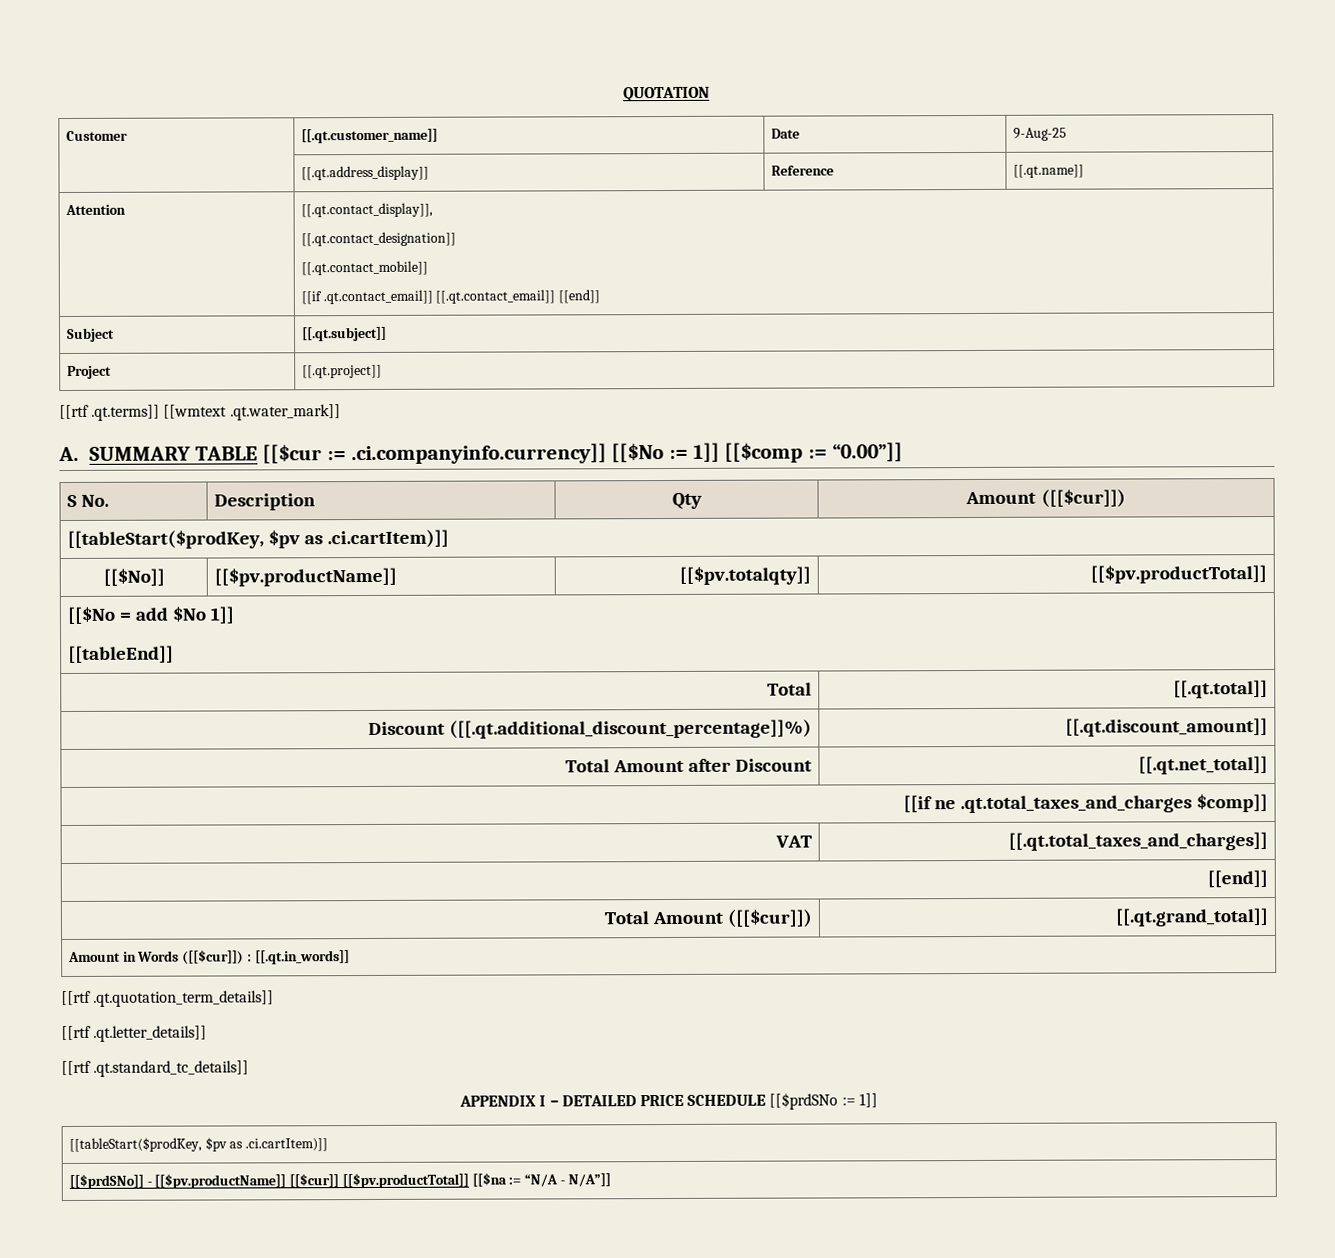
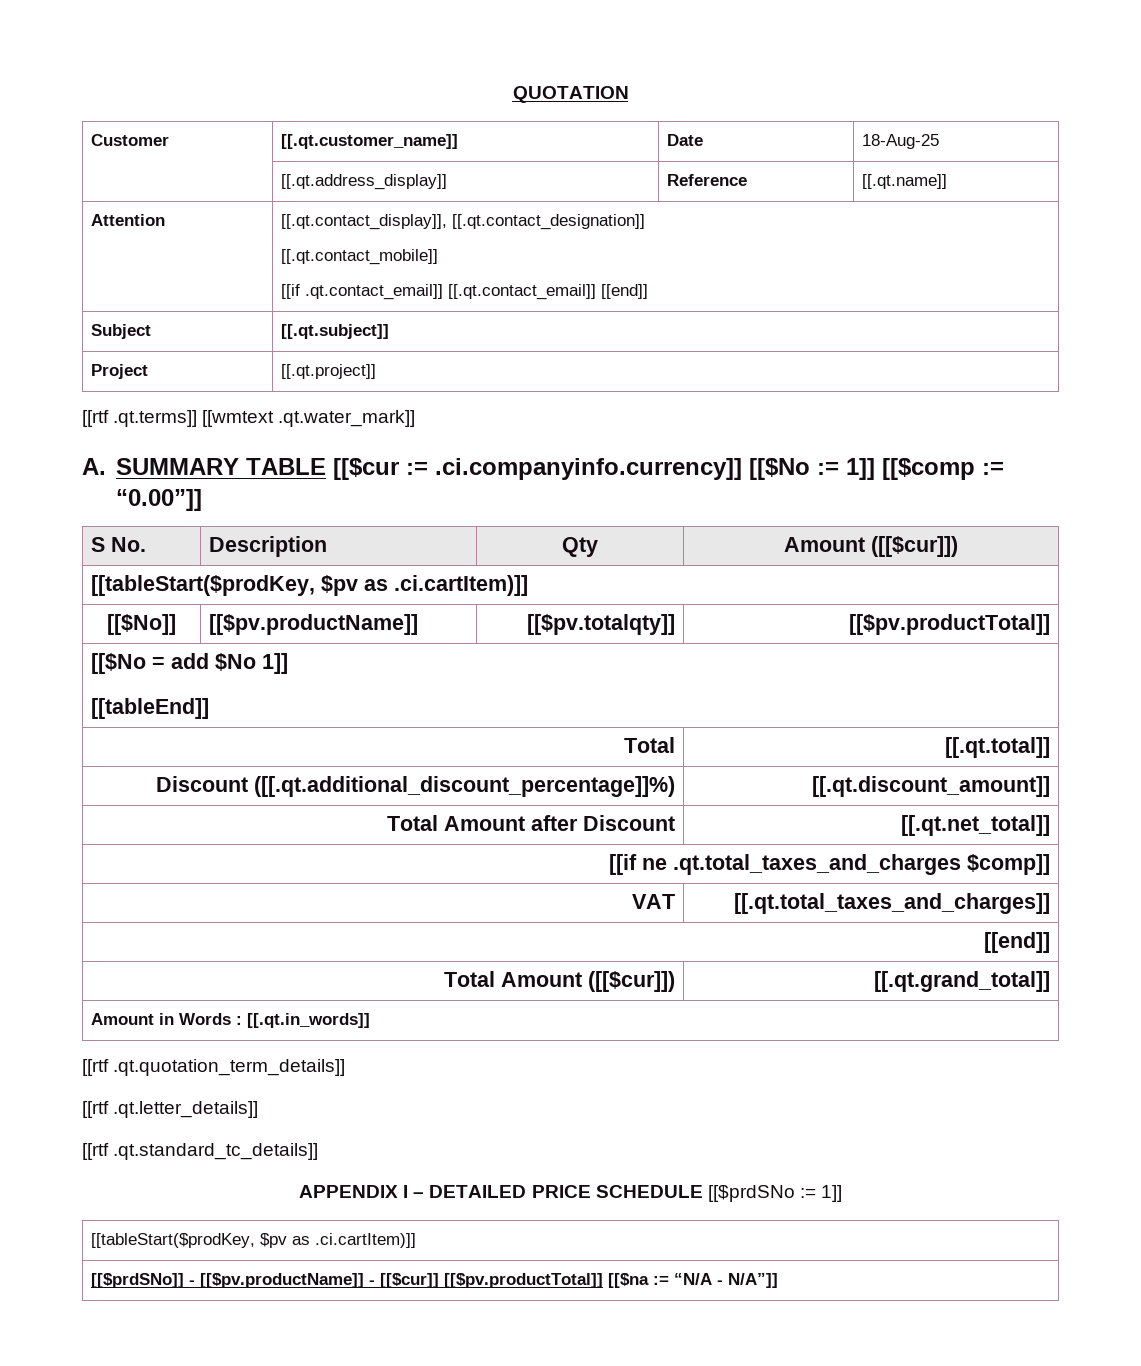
- Customer | [[.qt.customer_name]] | Date | 9-Aug-25
+ Customer | [[.qt.customer_name]] | Date | 18-Aug-25
- Attention | [[.qt.contact_display]],
- [[.qt.contact_designation]]
+ Attention | [[.qt.contact_display]], [[.qt.contact_designation]]
- Amount in Words ([[$cur]]) : [[.qt.in_words]]
+ Amount in Words : [[.qt.in_words]]
- [[$prdSNo]] - [[$pv.productName]] [[$cur]] [[$pv.productTotal]] [[$na := “N/A - N/A”]]
+ [[$prdSNo]] - [[$pv.productName]] - [[$cur]] [[$pv.productTotal]] [[$na := “N/A - N/A”]]

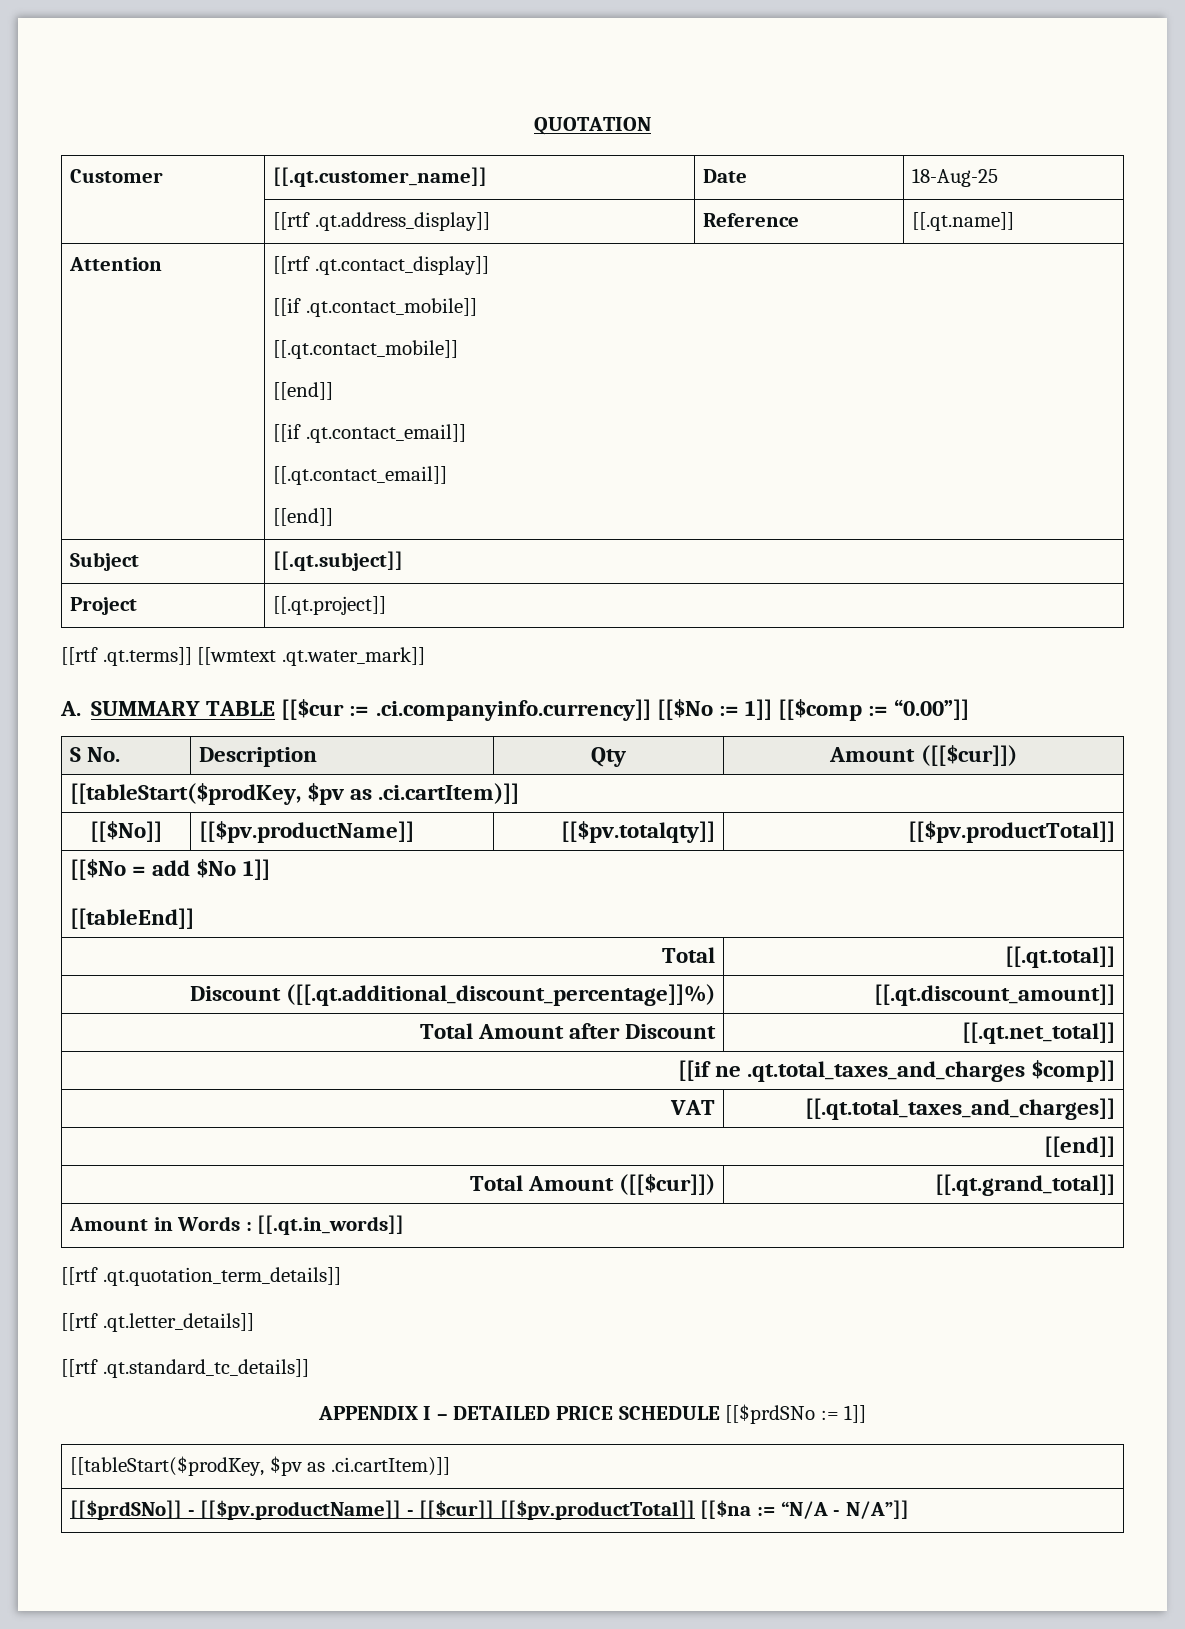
- | [[.qt.address_display]] | Reference | [[.qt.name]]
+ | [[rtf .qt.address_display]] | Reference | [[.qt.name]]
- Attention | [[.qt.contact_display]], [[.qt.contact_designation]]
+ Attention | [[rtf .qt.contact_display]]
+ [[if .qt.contact_mobile]]
  [[.qt.contact_mobile]]
- [[if .qt.contact_email]] [[.qt.contact_email]] [[end]]
+ [[end]]
+ [[if .qt.contact_email]]
+ [[.qt.contact_email]]
+ [[end]]

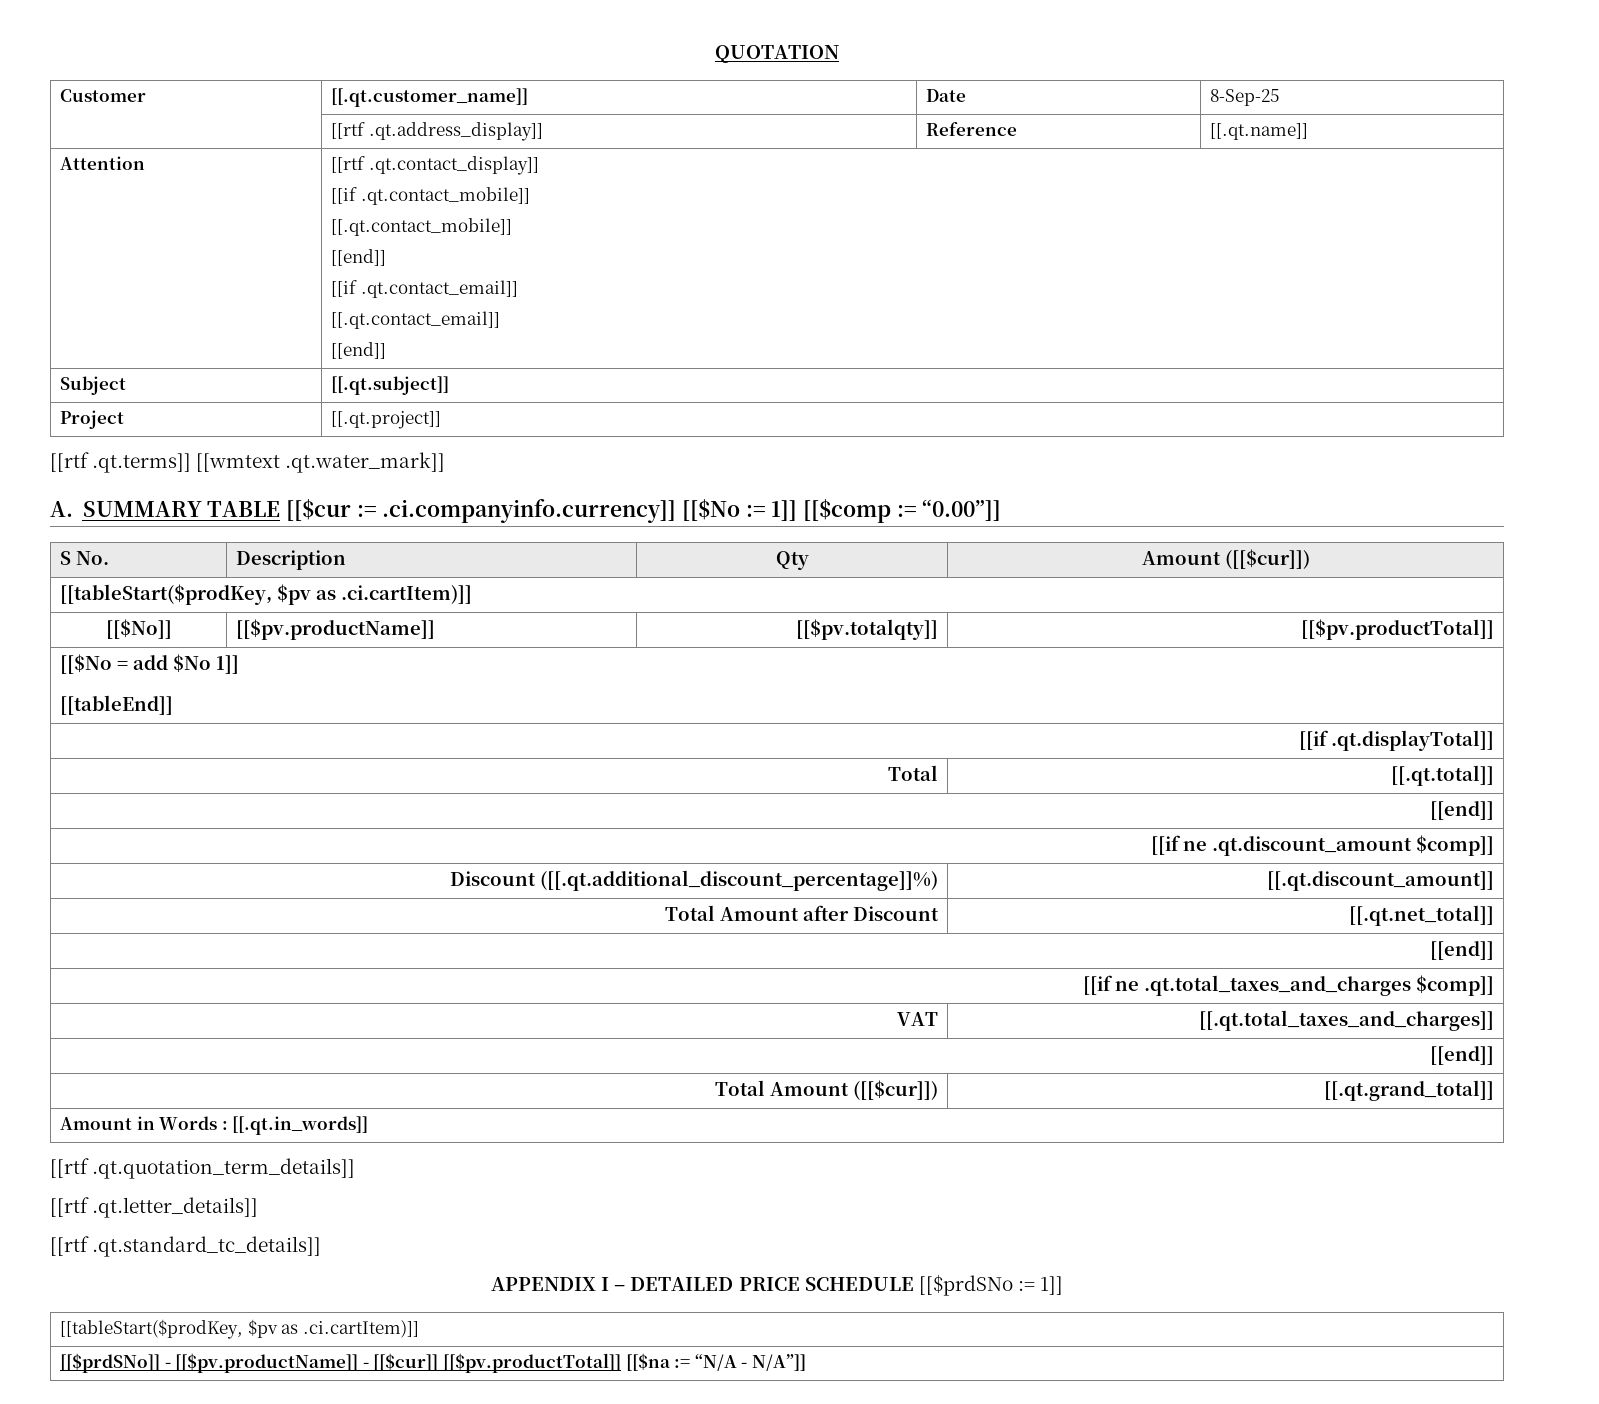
- Customer | [[.qt.customer_name]] | Date | 18-Aug-25
+ Customer | [[.qt.customer_name]] | Date | 8-Sep-25
+ [[if .qt.displayTotal]]
  Total | [[.qt.total]]
+ [[end]]
+ [[if ne .qt.discount_amount $comp]]
  Total Amount after Discount | [[.qt.net_total]]
+ [[end]]

